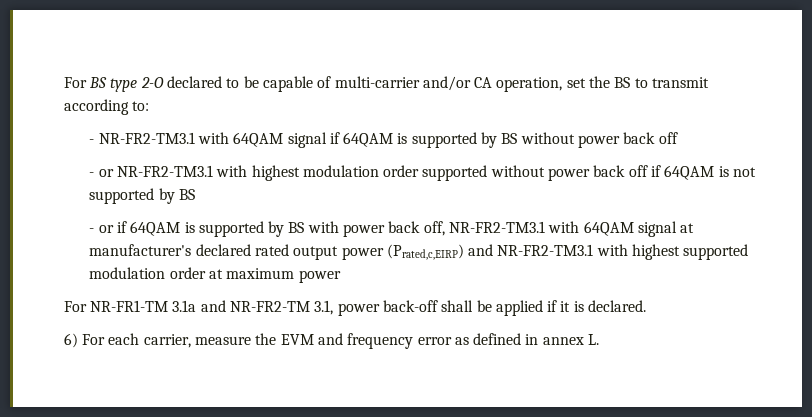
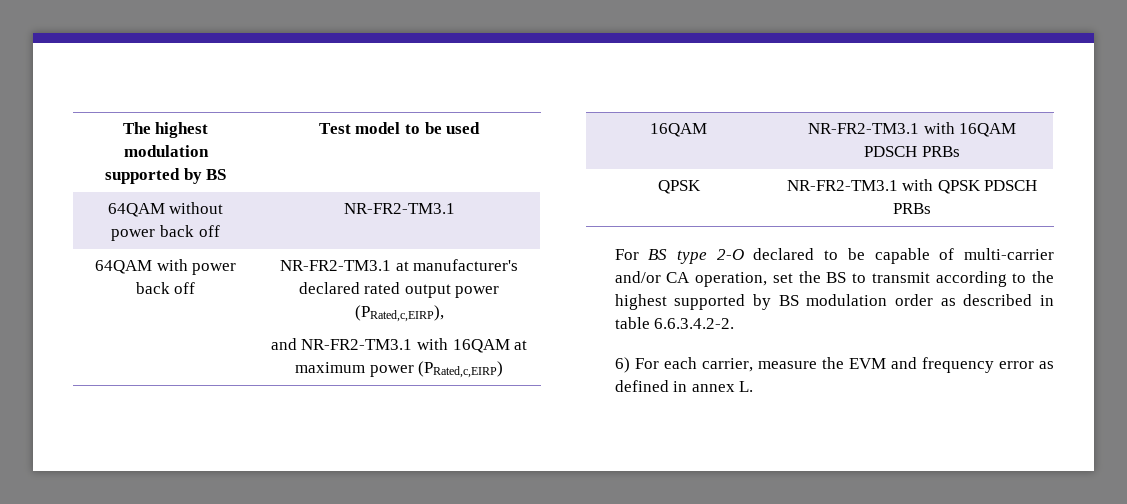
+ The highest modulation supported by BS | Test model to be used
+ 64QAM without power back off | NR-FR2-TM3.1
+ 64QAM with power back off | NR-FR2-TM3.1 at manufacturer's declared rated output power (PRated,c,EIRP),
+ and NR-FR2-TM3.1 with 16QAM at maximum power (PRated,c,EIRP)
+ 16QAM | NR-FR2-TM3.1 with 16QAM PDSCH PRBs
+ QPSK | NR-FR2-TM3.1 with QPSK PDSCH PRBs
- For BS type 2-O declared to be capable of multi-carrier and/or CA operation, set the BS to transmit according to:
- - NR-FR2-TM3.1 with 64QAM signal if 64QAM is supported by BS without power back off
- - or NR-FR2-TM3.1 with highest modulation order supported without power back off if 64QAM is not supported by BS
- - or if 64QAM is supported by BS with power back off, NR-FR2-TM3.1 with 64QAM signal at manufacturer's declared rated output power (Prated,c,EIRP) and NR-FR2-TM3.1 with highest supported modulation order at maximum power
- For NR-FR1-TM 3.1a and NR-FR2-TM 3.1, power back-off shall be applied if it is declared.
+ For BS type 2-O declared to be capable of multi-carrier and/or CA operation, set the BS to transmit according to the highest supported by BS modulation order as described in table 6.6.3.4.2-2.

